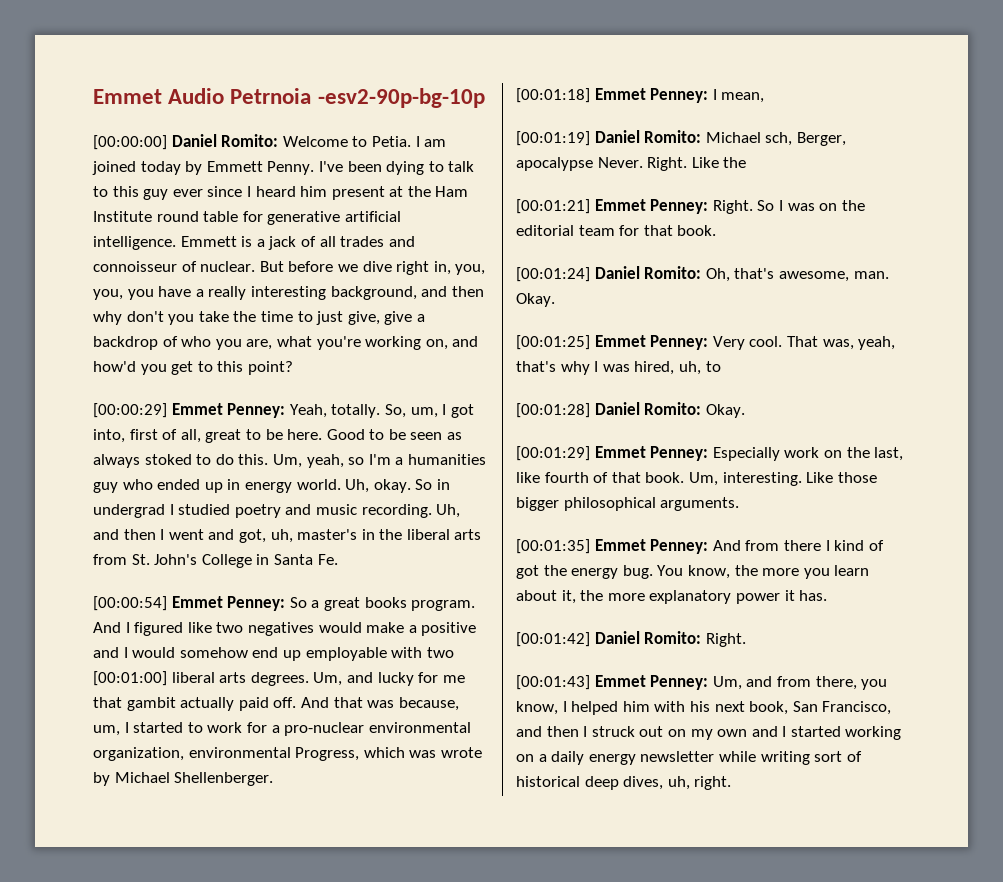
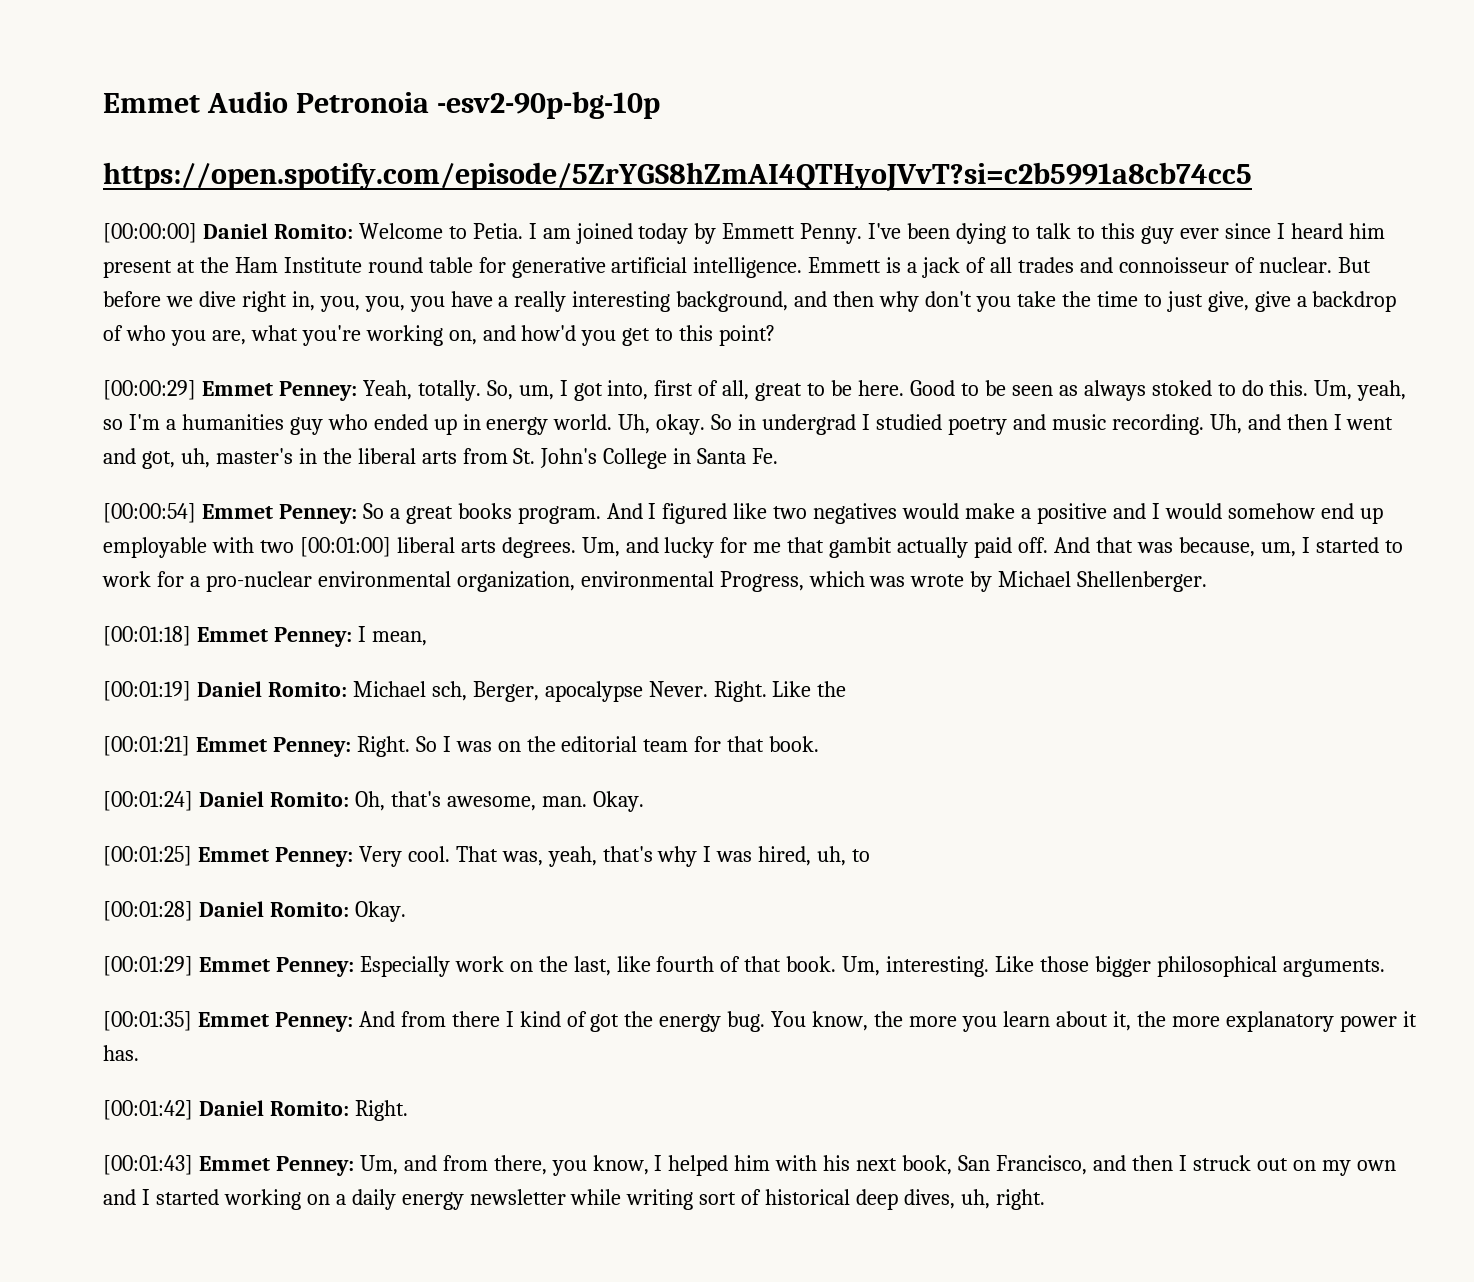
- Emmet Audio Petrnoia -esv2-90p-bg-10p
+ Emmet Audio Petronoia -esv2-90p-bg-10p
+ https://open.spotify.com/episode/5ZrYGS8hZmAI4QTHyoJVvT?si=c2b5991a8cb74cc5

